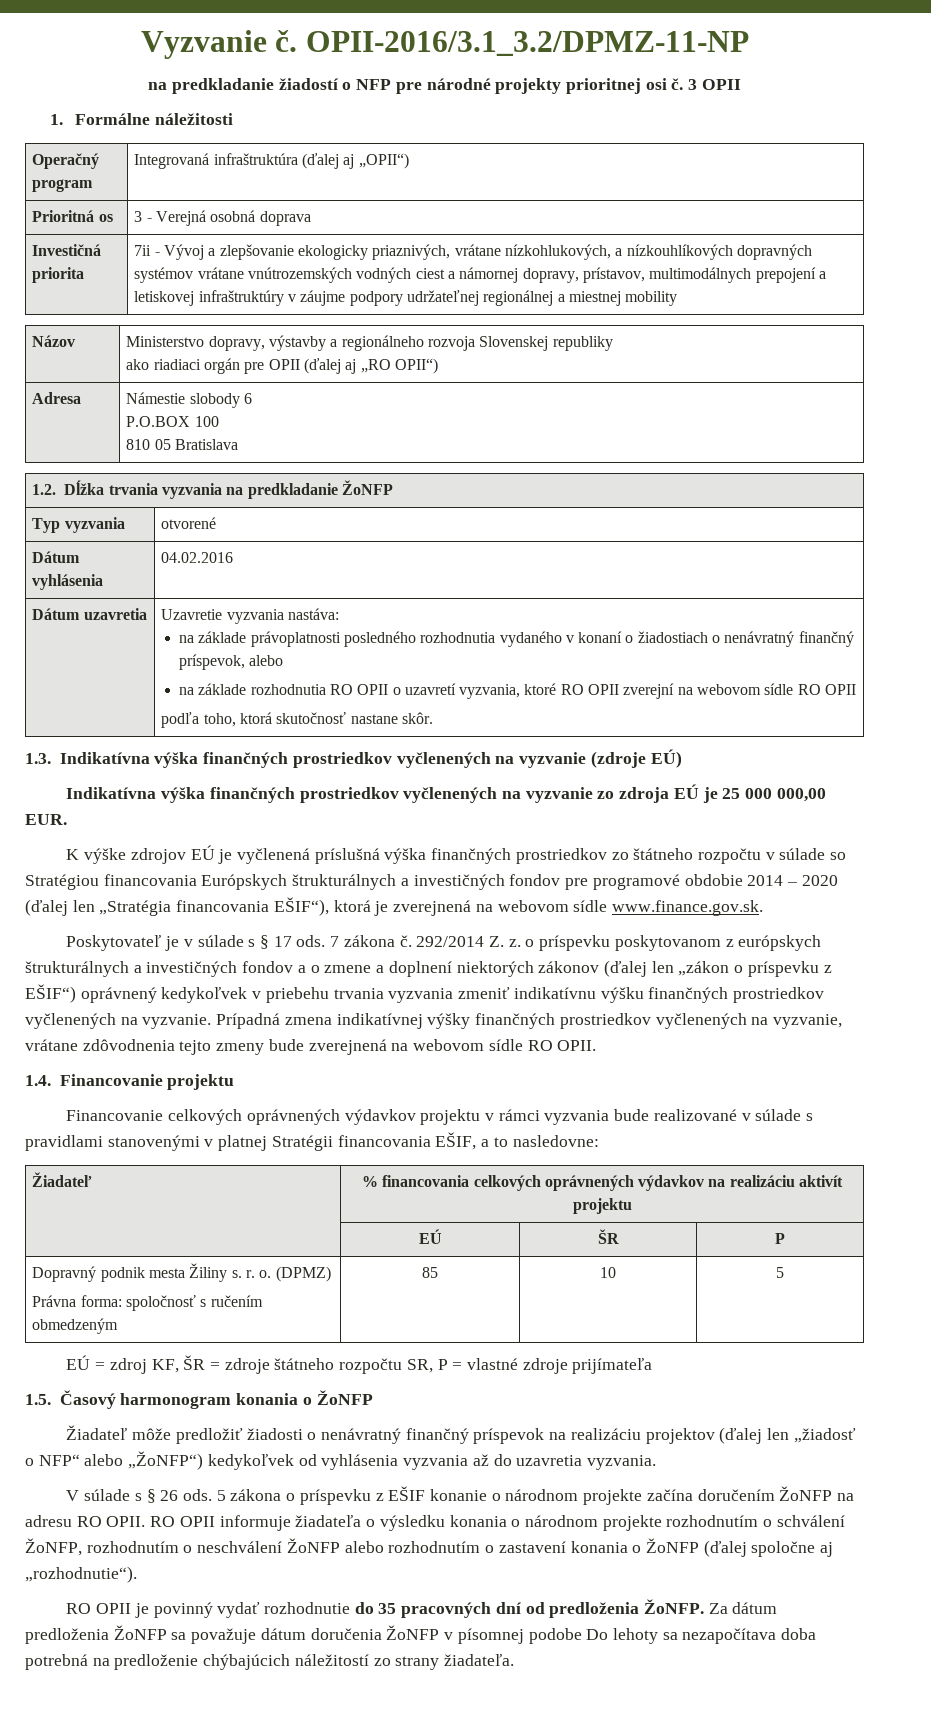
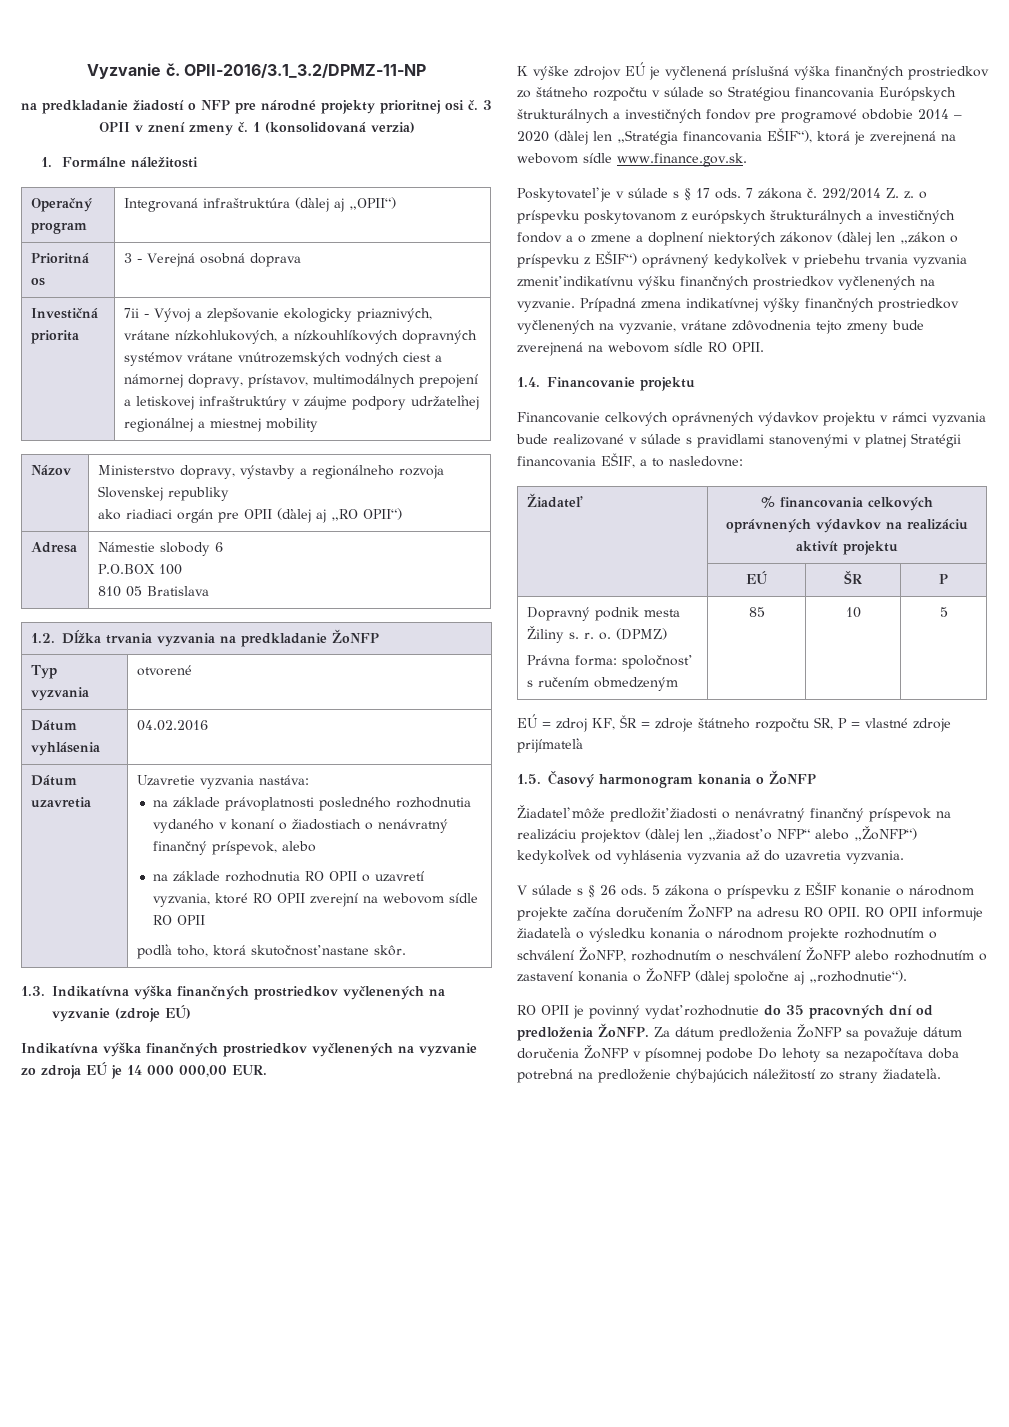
- 3 OPII
+ 3 OPII v znení zmeny č. 1 (konsolidovaná verzia)
- Indikatívna výška finančných prostriedkov vyčlenených na vyzvanie zo zdroja EÚ je 25 000 000,00 EUR.
+ Indikatívna výška finančných prostriedkov vyčlenených na vyzvanie zo zdroja EÚ je 14 000 000,00 EUR.

